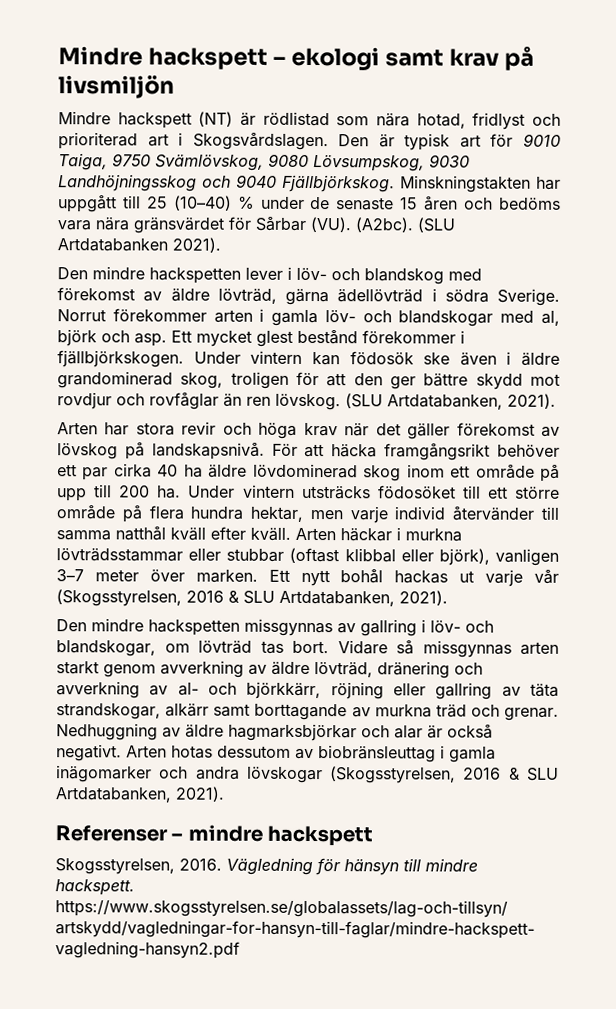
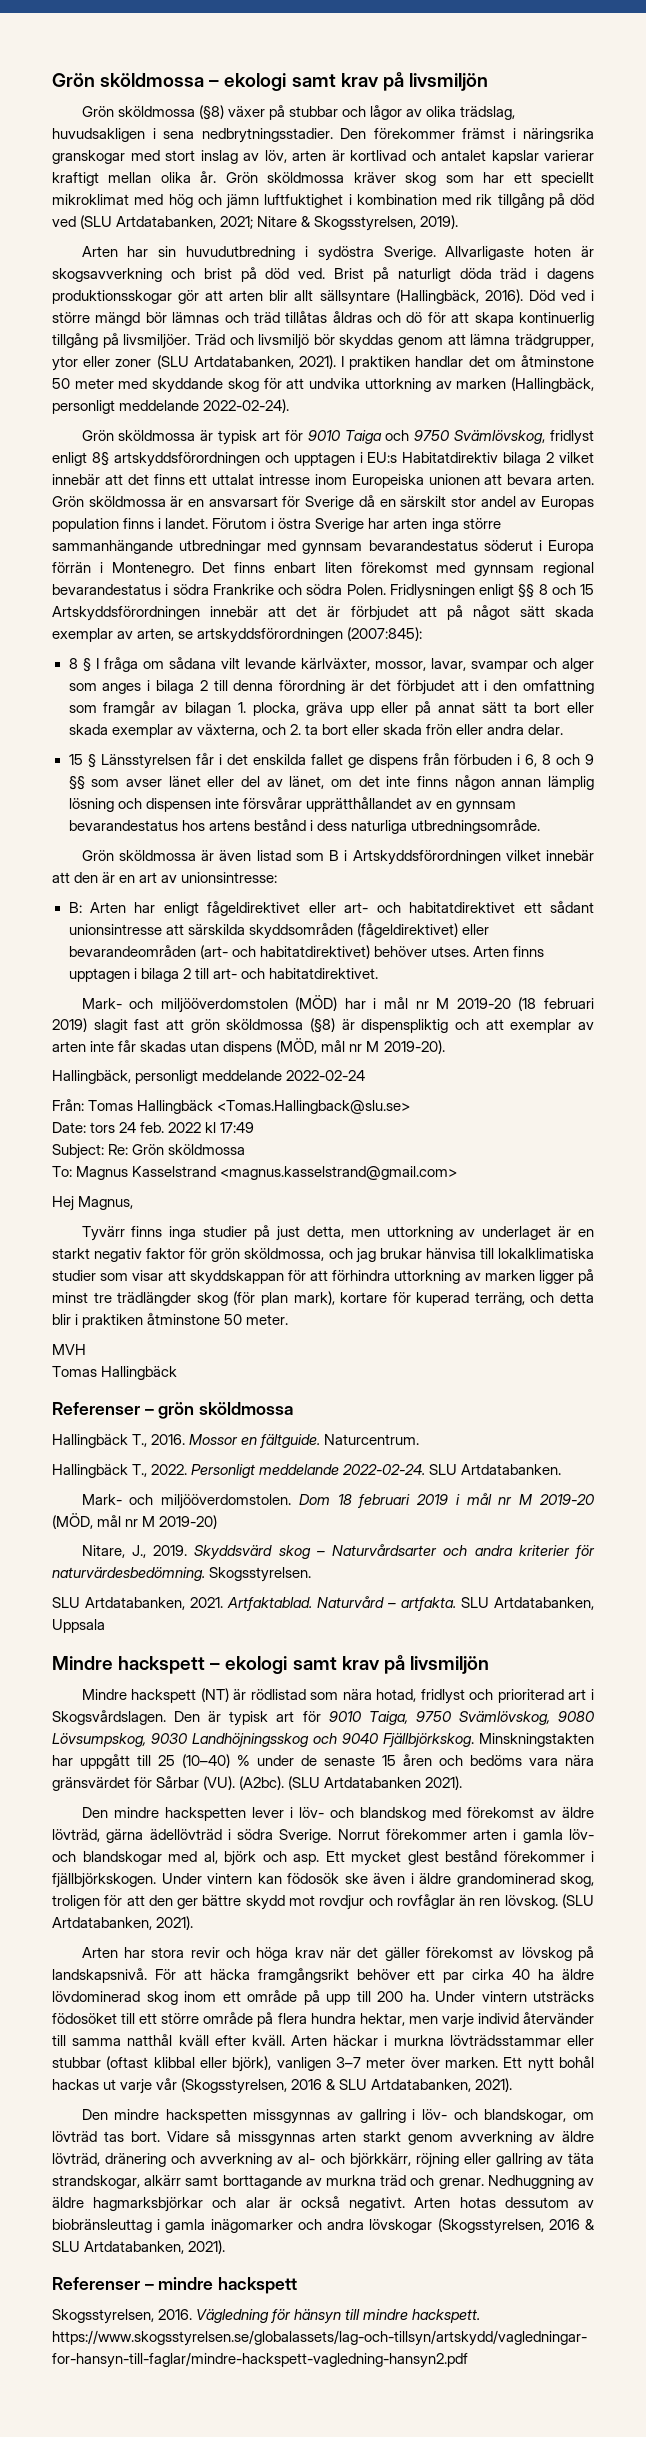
+ Grön sköldmossa – ekologi samt krav på livsmiljön
+ Grön sköldmossa (§8) växer på stubbar och lågor av olika trädslag, huvudsakligen i sena nedbrytningsstadier. Den förekommer främst i näringsrika granskogar med stort inslag av löv, arten är kortlivad och antalet kapslar varierar kraftigt mellan olika år. Grön sköldmossa kräver skog som har ett speciellt mikroklimat med hög och jämn luftfuktighet i kombination med rik tillgång på död ved (SLU Artdatabanken, 2021; Nitare & Skogsstyrelsen, 2019).
+ Arten har sin huvudutbredning i sydöstra Sverige. Allvarligaste hoten är skogsavverkning och brist på död ved. Brist på naturligt döda träd i dagens produktionsskogar gör att arten blir allt sällsyntare (Hallingbäck, 2016). Död ved i större mängd bör lämnas och träd tillåtas åldras och dö för att skapa kontinuerlig tillgång på livsmiljöer. Träd och livsmiljö bör skyddas genom att lämna trädgrupper, ytor eller zoner (SLU Artdatabanken, 2021). I praktiken handlar det om åtminstone 50 meter med skyddande skog för att undvika uttorkning av marken (Hallingbäck, personligt meddelande 2022-02-24).
+ Grön sköldmossa är typisk art för 9010 Taiga och 9750 Svämlövskog, fridlyst enligt 8§ artskyddsförordningen och upptagen i EU:s Habitatdirektiv bilaga 2 vilket innebär att det finns ett uttalat intresse inom Europeiska unionen att bevara arten. Grön sköldmossa är en ansvarsart för Sverige då en särskilt stor andel av Europas population finns i landet. Förutom i östra Sverige har arten inga större sammanhängande utbredningar med gynnsam bevarandestatus söderut i Europa förrän i Montenegro. Det finns enbart liten förekomst med gynnsam regional bevarandestatus i södra Frankrike och södra Polen. Fridlysningen enligt §§ 8 och 15 Artskyddsförordningen innebär att det är förbjudet att på något sätt skada exemplar av arten, se artskyddsförordningen (2007:845):
+ 8 § I fråga om sådana vilt levande kärlväxter, mossor, lavar, svampar och alger som anges i bilaga 2 till denna förordning är det förbjudet att i den omfattning som framgår av bilagan 1. plocka, gräva upp eller på annat sätt ta bort eller skada exemplar av växterna, och 2. ta bort eller skada frön eller andra delar.
+ 15 § Länsstyrelsen får i det enskilda fallet ge dispens från förbuden i 6, 8 och 9 §§ som avser länet eller del av länet, om det inte finns någon annan lämplig lösning och dispensen inte försvårar upprätthållandet av en gynnsam bevarandestatus hos artens bestånd i dess naturliga utbredningsområde.
+ Grön sköldmossa är även listad som B i Artskyddsförordningen vilket innebär att den är en art av unionsintresse:
+ B: Arten har enligt fågeldirektivet eller art- och habitatdirektivet ett sådant unionsintresse att särskilda skyddsområden (fågeldirektivet) eller bevarandeområden (art- och habitatdirektivet) behöver utses. Arten finns upptagen i bilaga 2 till art- och habitatdirektivet.
+ Mark- och miljööverdomstolen (MÖD) har i mål nr M 2019-20 (18 februari 2019) slagit fast att grön sköldmossa (§8) är dispenspliktig och att exemplar av arten inte får skadas utan dispens (MÖD, mål nr M 2019-20).
+ Hallingbäck, personligt meddelande 2022-02-24
+ Från: Tomas Hallingbäck <Tomas.Hallingback@slu.se>
+ Date: tors 24 feb. 2022 kl 17:49
+ Subject: Re: Grön sköldmossa
+ To: Magnus Kasselstrand <magnus.kasselstrand@gmail.com>
+ Hej Magnus,
+ Tyvärr finns inga studier på just detta, men uttorkning av underlaget är en starkt negativ faktor för grön sköldmossa, och jag brukar hänvisa till lokalklimatiska studier som visar att skyddskappan för att förhindra uttorkning av marken ligger på minst tre trädlängder skog (för plan mark), kortare för kuperad terräng, och detta blir i praktiken åtminstone 50 meter.
+ MVH
+ Tomas Hallingbäck
+ Referenser – grön sköldmossa
+ Hallingbäck T., 2016. Mossor en fältguide. Naturcentrum.
+ Hallingbäck T., 2022. Personligt meddelande 2022-02-24. SLU Artdatabanken.
+ Mark- och miljööverdomstolen. Dom 18 februari 2019 i mål nr M 2019-20 (MÖD, mål nr M 2019-20)
+ Nitare, J., 2019. Skyddsvärd skog – Naturvårdsarter och andra kriterier för naturvärdesbedömning. Skogsstyrelsen.
+ SLU Artdatabanken, 2021. Artfaktablad. Naturvård – artfakta. SLU Artdatabanken, Uppsala

